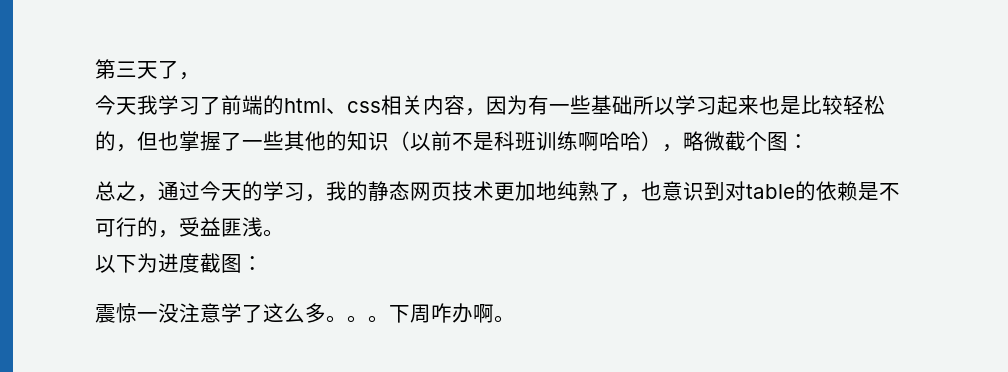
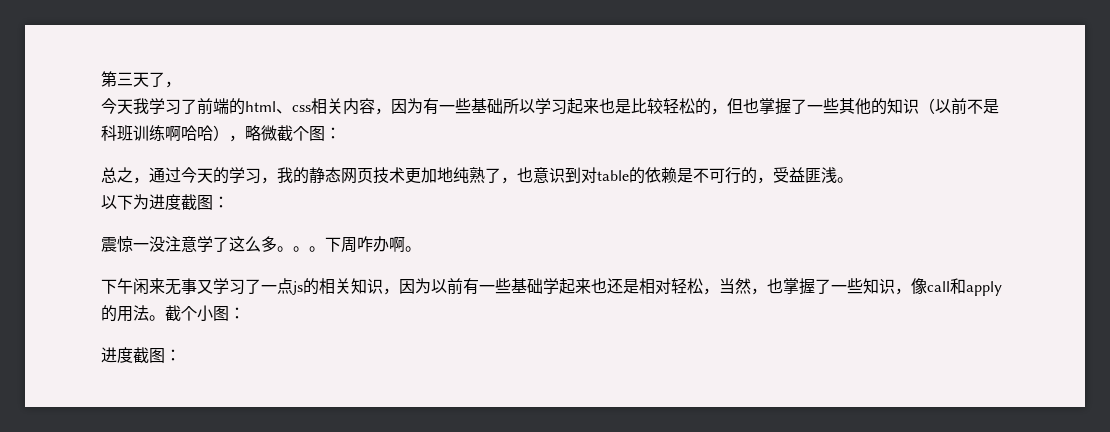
+ 下午闲来无事又学习了一点js的相关知识，因为以前有一些基础学起来也还是相对轻松，当然，也掌握了一些知识，像call和apply的用法。截个小图：
+ 进度截图：

